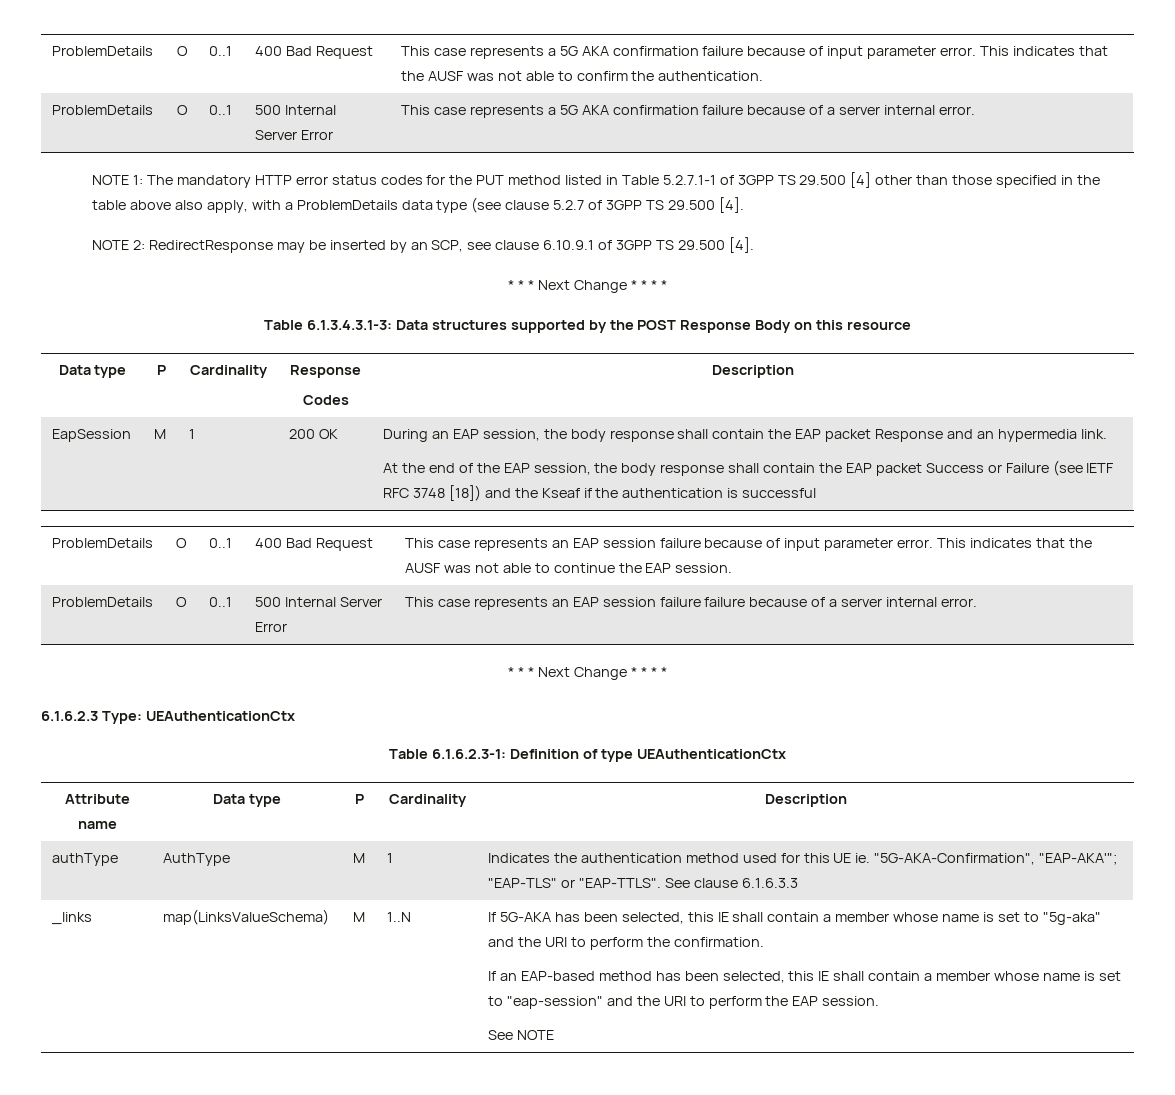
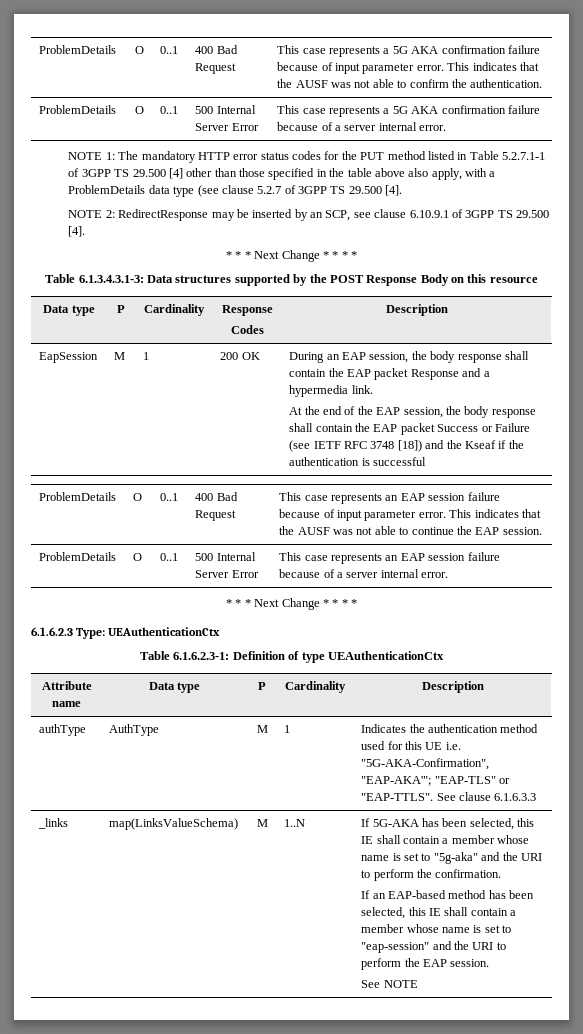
- During an EAP session, the body response shall contain the EAP packet Response and an hypermedia link.
+ During an EAP session, the body response shall contain the EAP packet Response and a hypermedia link.
- ProblemDetails | O | 0..1 | 500 Internal Server Error | This case represents an EAP session failure failure because of a server internal error.
+ ProblemDetails | O | 0..1 | 500 Internal Server Error | This case represents an EAP session failure because of a server internal error.
- authType | AuthType | M | 1 | Indicates the authentication method used for this UE ie. "5G-AKA-Confirmation", "EAP-AKA'"; "EAP-TLS" or "EAP-TTLS". See clause 6.1.6.3.3
+ authType | AuthType | M | 1 | Indicates the authentication method used for this UE i.e. "5G-AKA-Confirmation", "EAP-AKA'"; "EAP-TLS" or "EAP-TTLS". See clause 6.1.6.3.3

